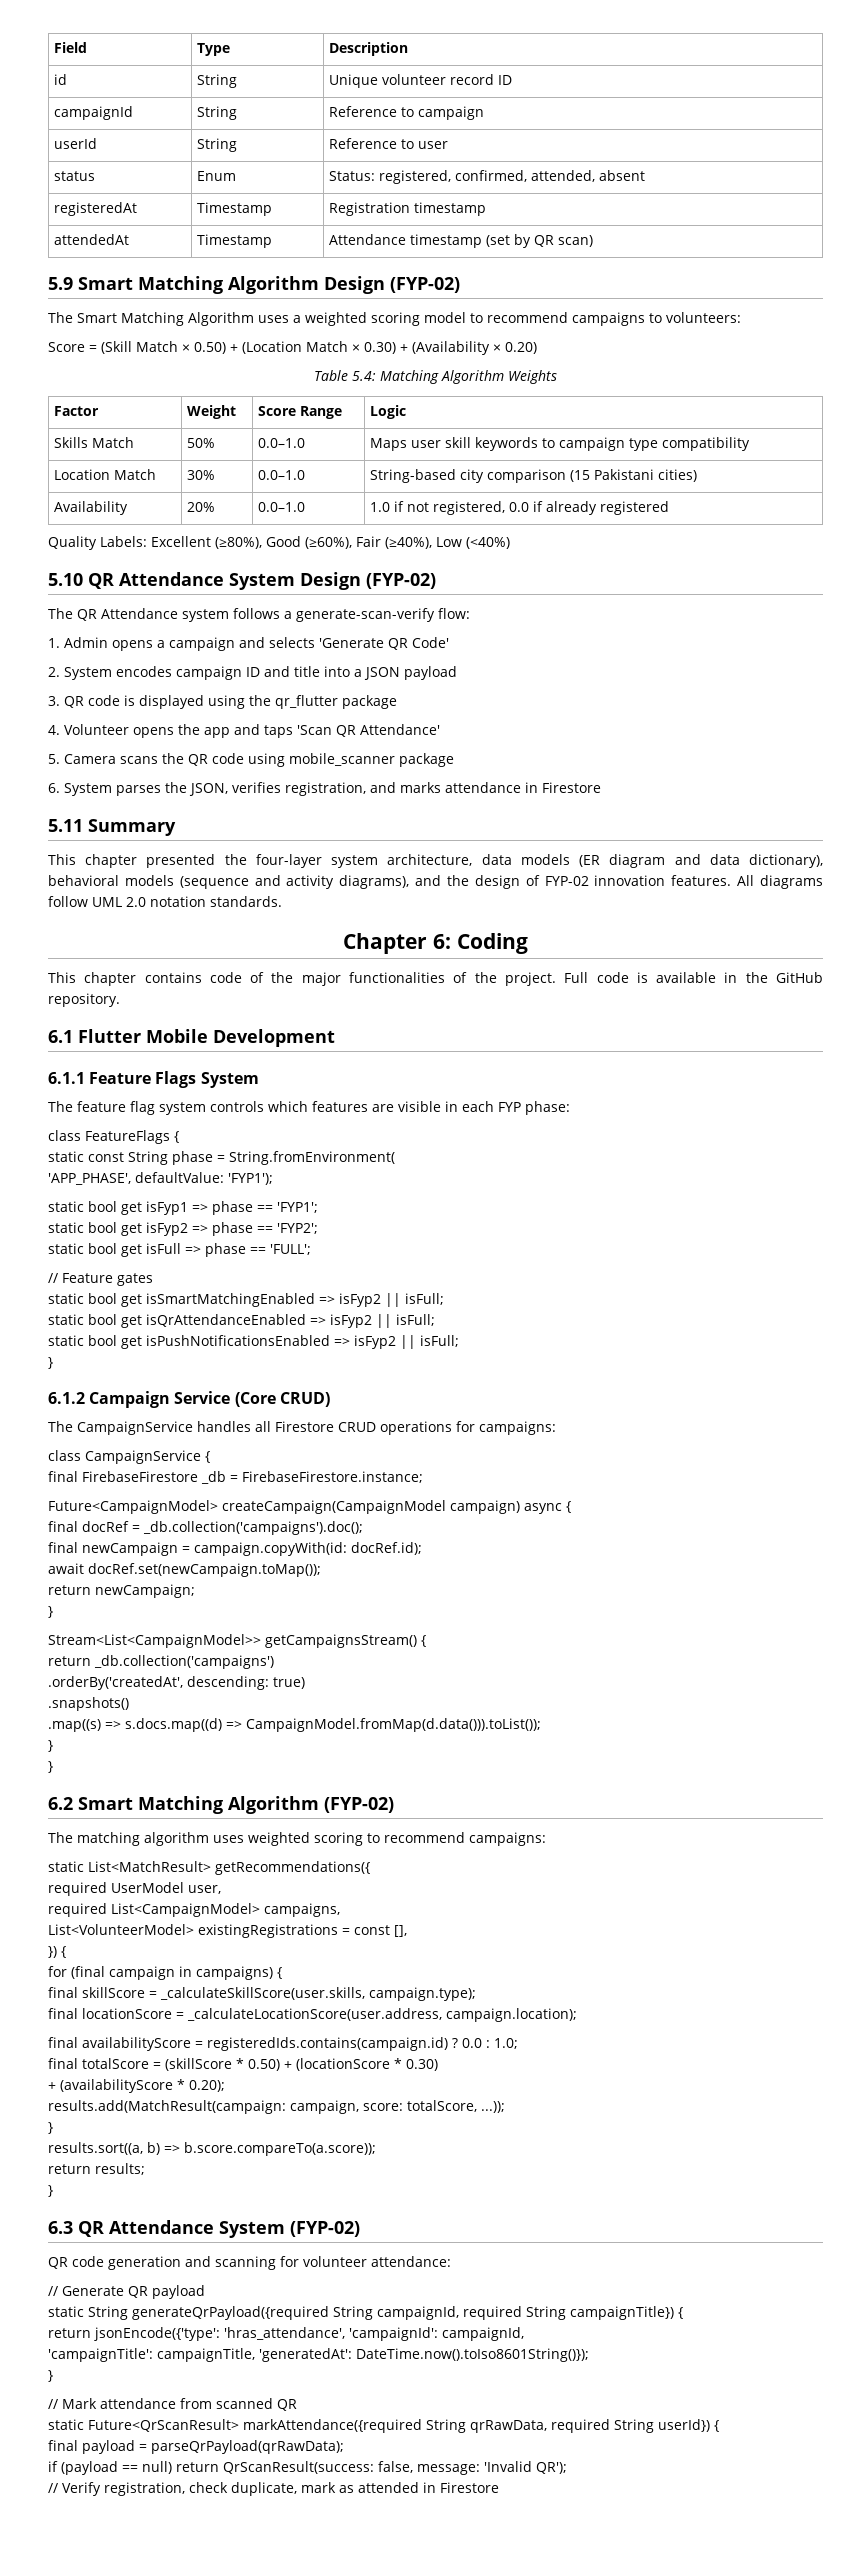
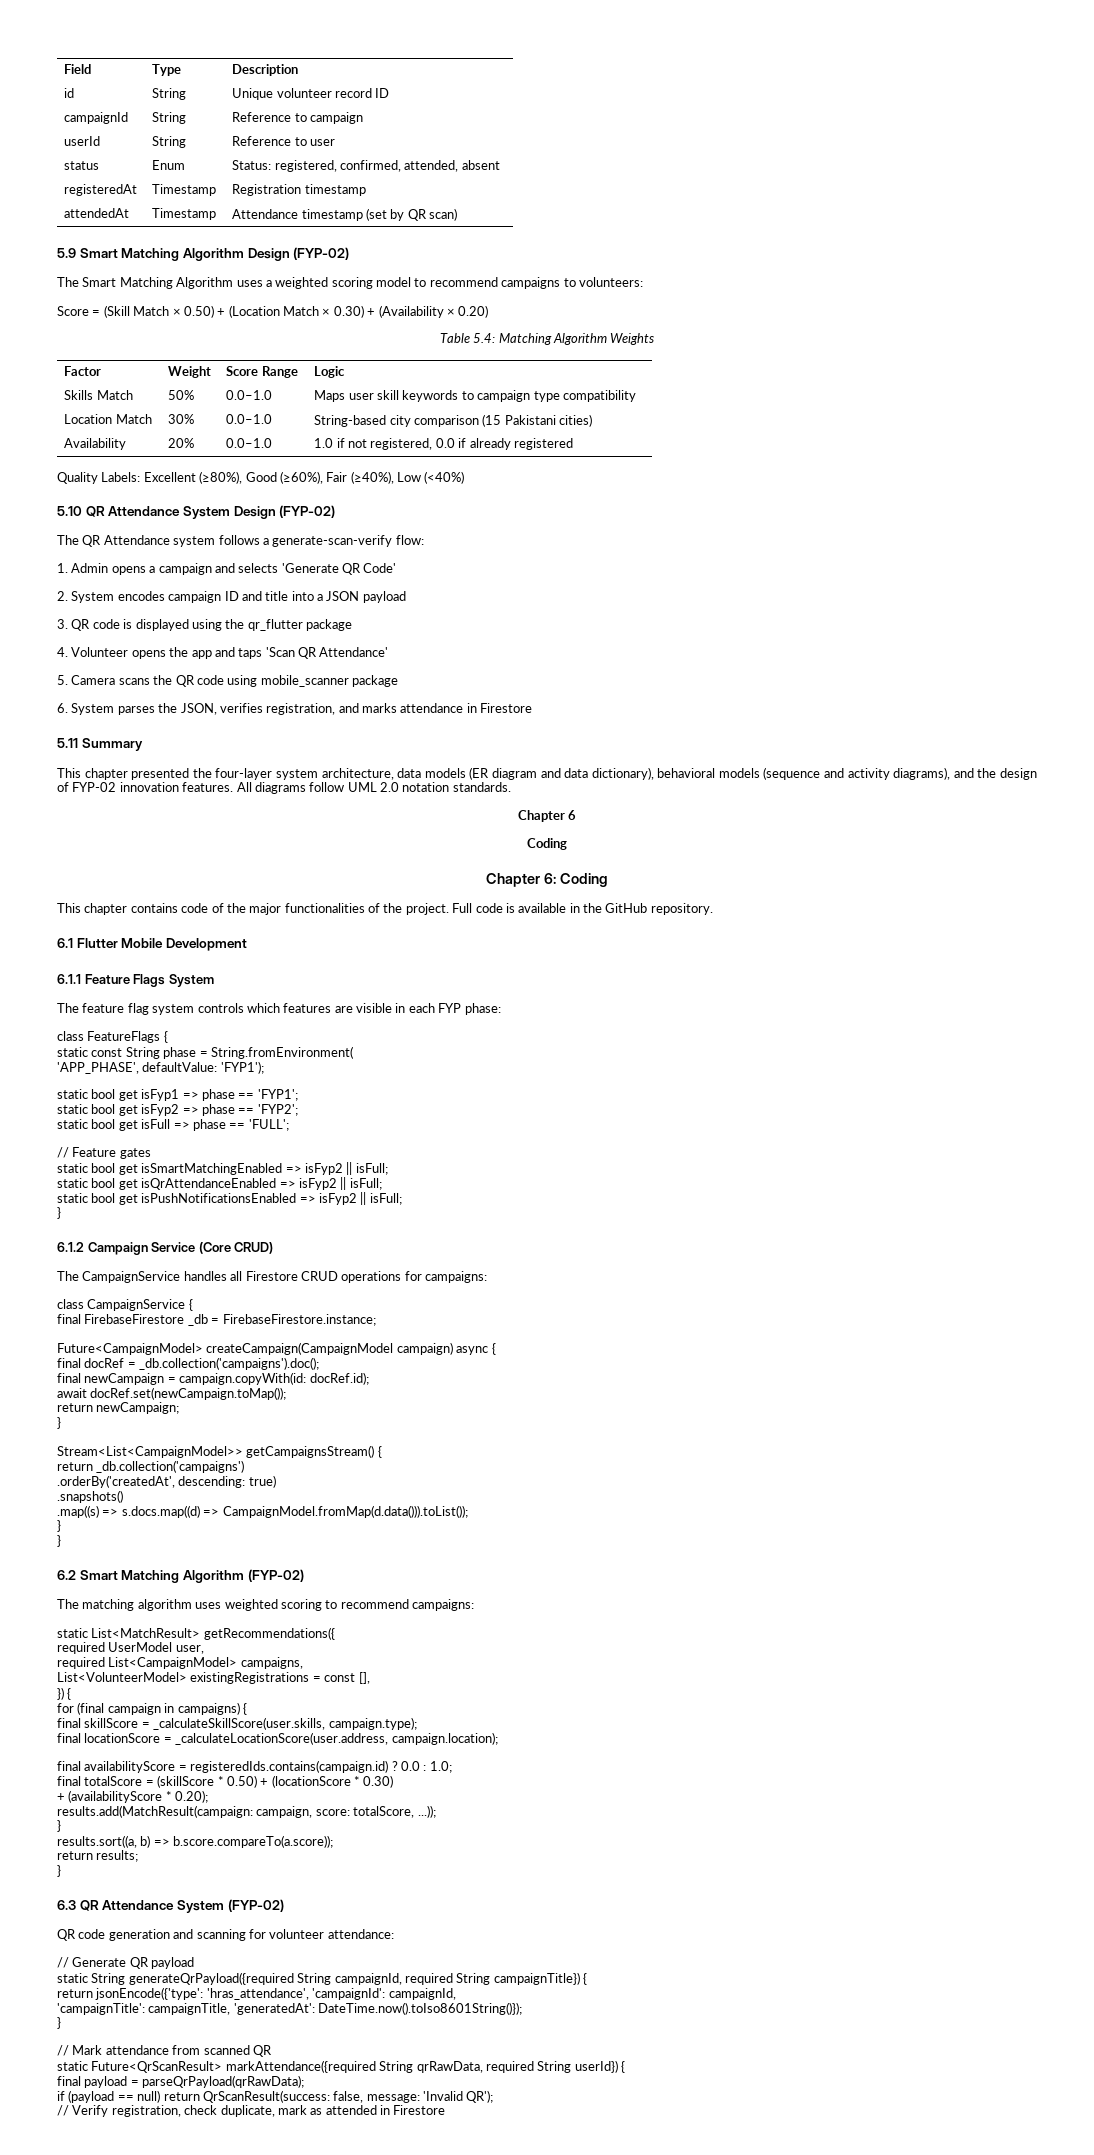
+ Chapter 6
+ Coding

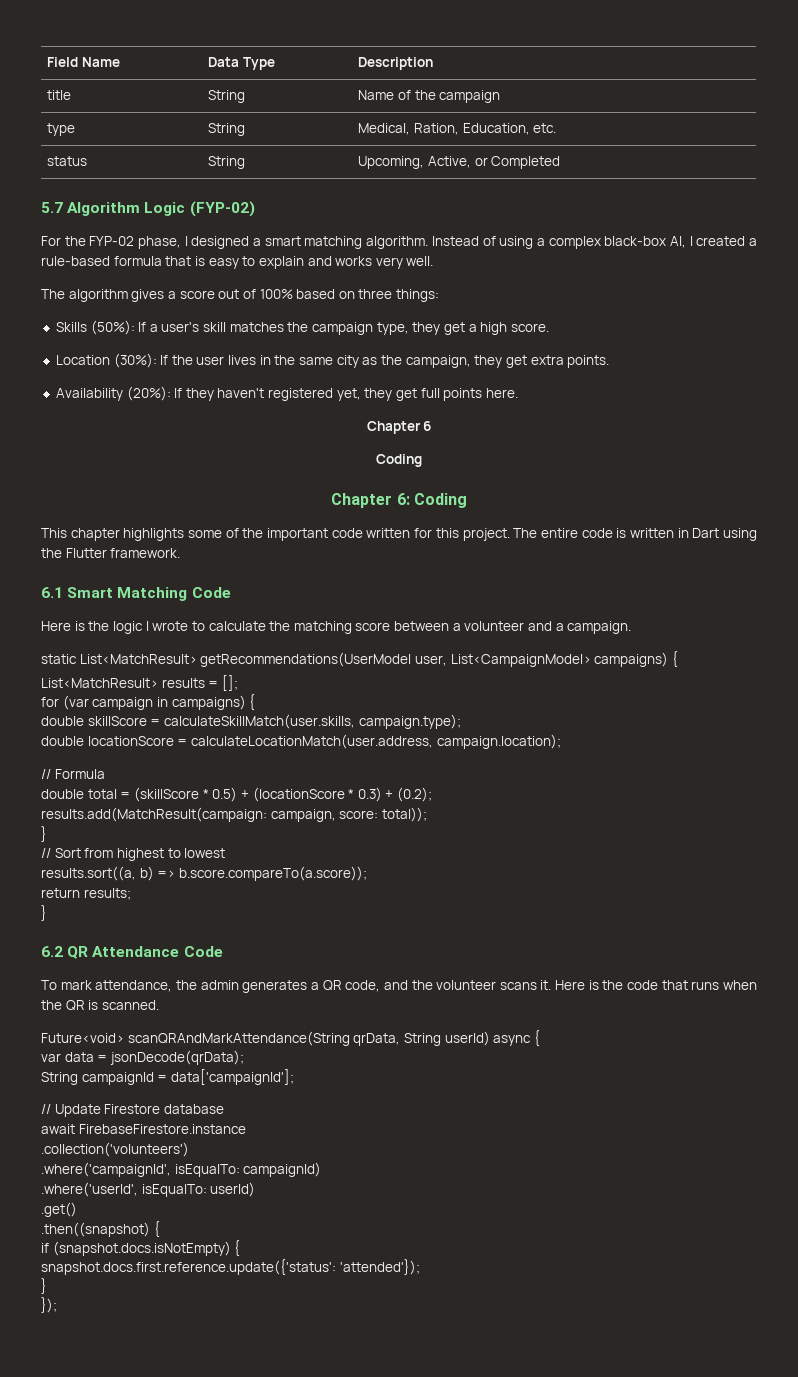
- Field | Type | Description
+ Field Name | Data Type | Description
- id | String | Unique volunteer record ID
- campaignId | String | Reference to campaign
- userId | String | Reference to user
- status | Enum | Status: registered, confirmed, attended, absent
- registeredAt | Timestamp | Registration timestamp
- attendedAt | Timestamp | Attendance timestamp (set by QR scan)
- 5.9 Smart Matching Algorithm Design (FYP-02)
- The Smart Matching Algorithm uses a weighted scoring model to recommend campaigns to volunteers:
- Score = (Skill Match × 0.50) + (Location Match × 0.30) + (Availability × 0.20)
- Table 5.4: Matching Algorithm Weights
- Factor | Weight | Score Range | Logic
- Skills Match | 50% | 0.0–1.0 | Maps user skill keywords to campaign type compatibility
- Location Match | 30% | 0.0–1.0 | String-based city comparison (15 Pakistani cities)
- Availability | 20% | 0.0–1.0 | 1.0 if not registered, 0.0 if already registered
- Quality Labels: Excellent (≥80%), Good (≥60%), Fair (≥40%), Low (<40%)
- 5.10 QR Attendance System Design (FYP-02)
- The QR Attendance system follows a generate-scan-verify flow:
- 1. Admin opens a campaign and selects 'Generate QR Code'
- 2. System encodes campaign ID and title into a JSON payload
- 3. QR code is displayed using the qr_flutter package
- 4. Volunteer opens the app and taps 'Scan QR Attendance'
- 5. Camera scans the QR code using mobile_scanner package
- 6. System parses the JSON, verifies registration, and marks attendance in Firestore
- 5.11 Summary
- This chapter presented the four-layer system architecture, data models (ER diagram and data dictionary), behavioral models (sequence and activity diagrams), and the design of FYP-02 innovation features. All diagrams follow UML 2.0 notation standards.
+ title | String | Name of the campaign
+ type | String | Medical, Ration, Education, etc.
+ status | String | Upcoming, Active, or Completed
+ 5.7 Algorithm Logic (FYP-02)
+ For the FYP-02 phase, I designed a smart matching algorithm. Instead of using a complex black-box AI, I created a rule-based formula that is easy to explain and works very well.
+ The algorithm gives a score out of 100% based on three things:
+ Skills (50%): If a user's skill matches the campaign type, they get a high score.
+ Location (30%): If the user lives in the same city as the campaign, they get extra points.
+ Availability (20%): If they haven't registered yet, they get full points here.
- This chapter contains code of the major functionalities of the project. Full code is available in the GitHub repository.
- 6.1 Flutter Mobile Development
- 6.1.1 Feature Flags System
- The feature flag system controls which features are visible in each FYP phase:
- class FeatureFlags {
- static const String phase = String.fromEnvironment(
- 'APP_PHASE', defaultValue: 'FYP1');
- static bool get isFyp1 => phase == 'FYP1';
- static bool get isFyp2 => phase == 'FYP2';
- static bool get isFull => phase == 'FULL';
- // Feature gates
- static bool get isSmartMatchingEnabled => isFyp2 || isFull;
- static bool get isQrAttendanceEnabled => isFyp2 || isFull;
- static bool get isPushNotificationsEnabled => isFyp2 || isFull;
- }
- 6.1.2 Campaign Service (Core CRUD)
- The CampaignService handles all Firestore CRUD operations for campaigns:
- class CampaignService {
- final FirebaseFirestore _db = FirebaseFirestore.instance;
- Future<CampaignModel> createCampaign(CampaignModel campaign) async {
- final docRef = _db.collection('campaigns').doc();
- final newCampaign = campaign.copyWith(id: docRef.id);
- await docRef.set(newCampaign.toMap());
- return newCampaign;
- }
- Stream<List<CampaignModel>> getCampaignsStream() {
- return _db.collection('campaigns')
- .orderBy('createdAt', descending: true)
- .snapshots()
- .map((s) => s.docs.map((d) => CampaignModel.fromMap(d.data())).toList());
- }
- }
- 6.2 Smart Matching Algorithm (FYP-02)
- The matching algorithm uses weighted scoring to recommend campaigns:
- static List<MatchResult> getRecommendations({
- required UserModel user,
- required List<CampaignModel> campaigns,
- List<VolunteerModel> existingRegistrations = const [],
- }) {
- for (final campaign in campaigns) {
+ This chapter highlights some of the important code written for this project. The entire code is written in Dart using the Flutter framework.
+ 6.1 Smart Matching Code
+ Here is the logic I wrote to calculate the matching score between a volunteer and a campaign.
+ static List<MatchResult> getRecommendations(UserModel user, List<CampaignModel> campaigns) {
+ List<MatchResult> results = [];
+ for (var campaign in campaigns) {
- final skillScore = _calculateSkillScore(user.skills, campaign.type);
+ double skillScore = calculateSkillMatch(user.skills, campaign.type);
- final locationScore = _calculateLocationScore(user.address, campaign.location);
+ double locationScore = calculateLocationMatch(user.address, campaign.location);
- final availabilityScore = registeredIds.contains(campaign.id) ? 0.0 : 1.0;
- final totalScore = (skillScore * 0.50) + (locationScore * 0.30)
- + (availabilityScore * 0.20);
+ // Formula
+ double total = (skillScore * 0.5) + (locationScore * 0.3) + (0.2);
- results.add(MatchResult(campaign: campaign, score: totalScore, ...));
+ results.add(MatchResult(campaign: campaign, score: total));
  }
+ // Sort from highest to lowest
- 6.3 QR Attendance System (FYP-02)
- QR code generation and scanning for volunteer attendance:
- // Generate QR payload
- static String generateQrPayload({required String campaignId, required String campaignTitle}) {
- return jsonEncode({'type': 'hras_attendance', 'campaignId': campaignId,
- 'campaignTitle': campaignTitle, 'generatedAt': DateTime.now().toIso8601String()});
+ 6.2 QR Attendance Code
+ To mark attendance, the admin generates a QR code, and the volunteer scans it. Here is the code that runs when the QR is scanned.
+ Future<void> scanQRAndMarkAttendance(String qrData, String userId) async {
+ var data = jsonDecode(qrData);
+ String campaignId = data['campaignId'];
+ // Update Firestore database
+ await FirebaseFirestore.instance
+ .collection('volunteers')
+ .where('campaignId', isEqualTo: campaignId)
+ .where('userId', isEqualTo: userId)
+ .get()
+ .then((snapshot) {
+ if (snapshot.docs.isNotEmpty) {
+ snapshot.docs.first.reference.update({'status': 'attended'});
  }
- // Mark attendance from scanned QR
- static Future<QrScanResult> markAttendance({required String qrRawData, required String userId}) {
- final payload = parseQrPayload(qrRawData);
- if (payload == null) return QrScanResult(success: false, message: 'Invalid QR');
- // Verify registration, check duplicate, mark as attended in Firestore
+ });

